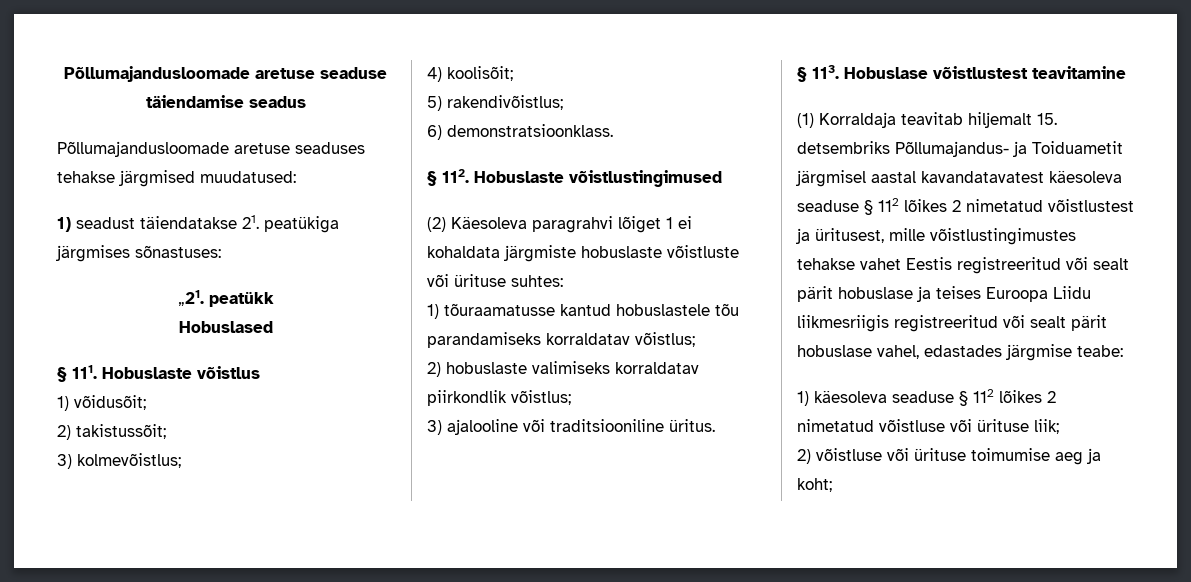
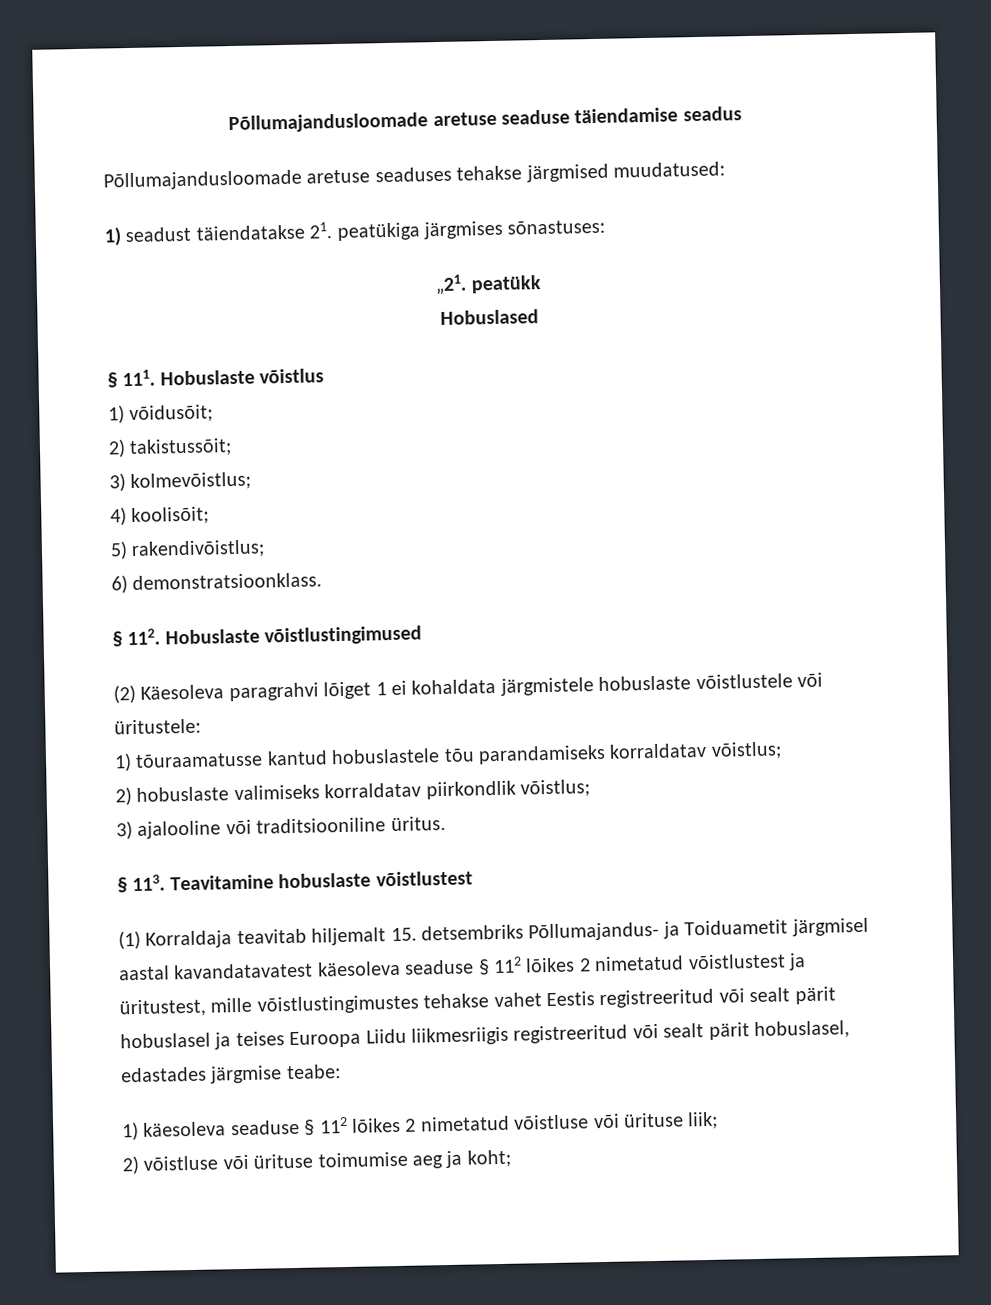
- (2) Käesoleva paragrahvi lõiget 1 ei kohaldata järgmiste hobuslaste võistluste või ürituse suhtes:
+ (2) Käesoleva paragrahvi lõiget 1 ei kohaldata järgmistele hobuslaste võistlustele või üritustele:
- § 113. Hobuslase võistlustest teavitamine
+ § 113. Teavitamine hobuslaste võistlustest
- (1) Korraldaja teavitab hiljemalt 15. detsembriks Põllumajandus- ja Toiduametit järgmisel aastal kavandatavatest käesoleva seaduse § 112 lõikes 2 nimetatud võistlustest ja üritusest, mille võistlustingimustes tehakse vahet Eestis registreeritud või sealt pärit hobuslase ja teises Euroopa Liidu liikmesriigis registreeritud või sealt pärit hobuslase vahel, edastades järgmise teabe:
+ (1) Korraldaja teavitab hiljemalt 15. detsembriks Põllumajandus- ja Toiduametit järgmisel aastal kavandatavatest käesoleva seaduse § 112 lõikes 2 nimetatud võistlustest ja üritustest, mille võistlustingimustes tehakse vahet Eestis registreeritud või sealt pärit hobuslasel ja teises Euroopa Liidu liikmesriigis registreeritud või sealt pärit hobuslasel, edastades järgmise teabe:

